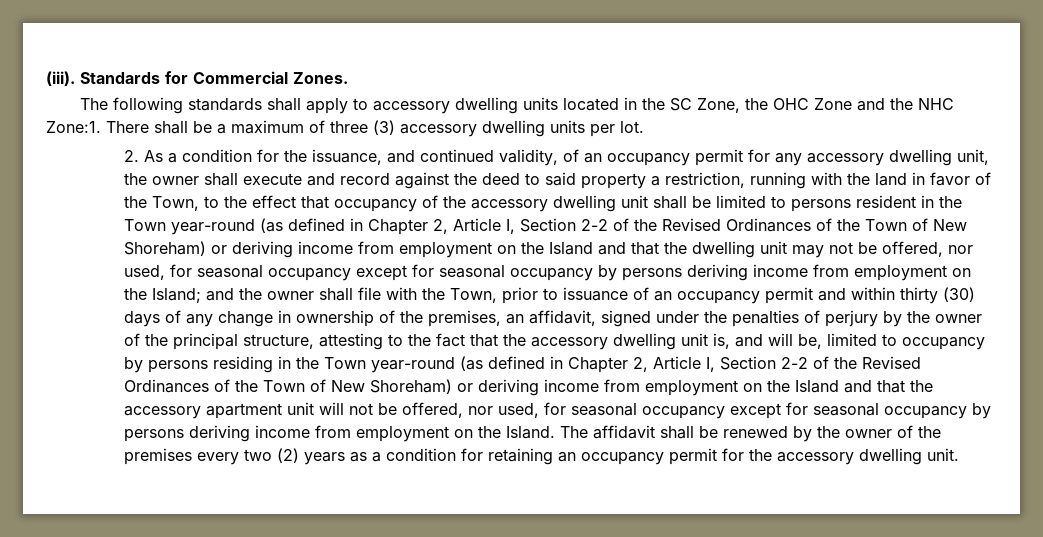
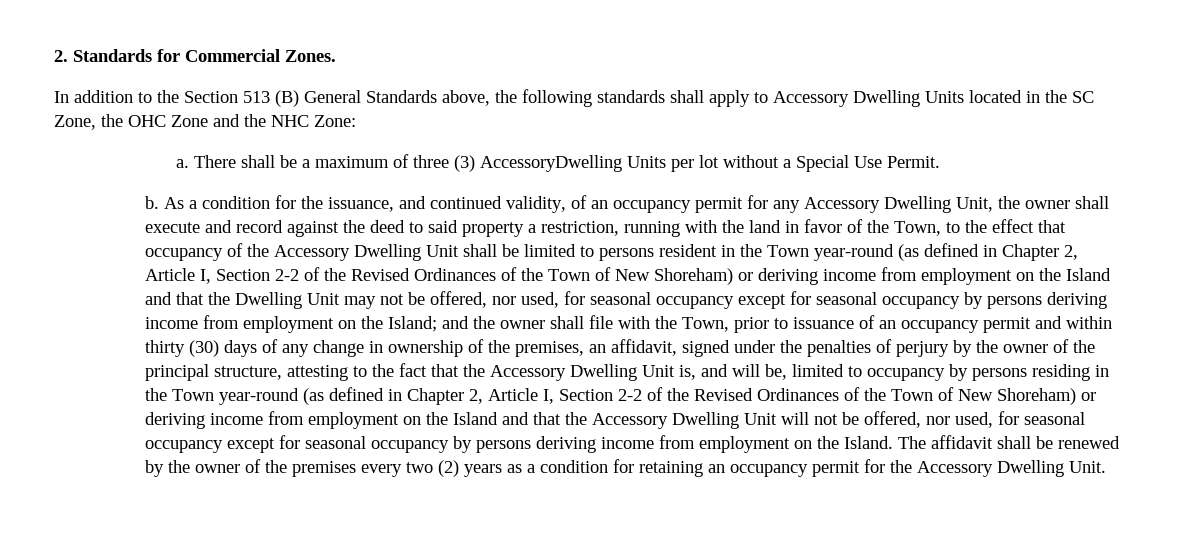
- (iii). Standards for Commercial Zones.
+ 2. Standards for Commercial Zones.
- The following standards shall apply to accessory dwelling units located in the SC Zone, the OHC Zone and the NHC Zone:1.
+ In addition to the Section 513 (B) General Standards above, the following standards shall apply to Accessory Dwelling Units located in the SC Zone, the OHC Zone and the NHC Zone:
+ a.
- There shall be a maximum of three (3) accessory dwelling units per lot.
- 2. As a condition for the issuance, and continued validity, of an occupancy permit for any accessory dwelling unit, the owner shall execute and record against the deed to said property a restriction, running with the land in favor of the Town, to the effect that occupancy of the accessory dwelling unit shall be limited to persons resident in the Town year-round (as defined in Chapter 2, Article I, Section 2-2 of the Revised Ordinances of the Town of New Shoreham) or deriving income from employment on the Island and that the dwelling unit may not be offered, nor used, for seasonal occupancy except for seasonal occupancy by persons deriving income from employment on the Island;
+ There shall be a maximum of three (3) AccessoryDwelling Units per lot without a Special Use Permit.
+ b. As a condition for the issuance, and continued validity, of an occupancy permit for any Accessory Dwelling Unit, the owner shall execute and record against the deed to said property a restriction, running with the land in favor of the Town, to the effect that occupancy of the Accessory Dwelling Unit shall be limited to persons resident in the Town year-round (as defined in Chapter 2, Article I, Section 2-2 of the Revised Ordinances of the Town of New Shoreham) or deriving income from employment on the Island and that the Dwelling Unit may not be offered, nor used, for seasonal occupancy except for seasonal occupancy by persons deriving income from employment on the Island;
- and the owner shall file with the Town, prior to issuance of an occupancy permit and within thirty (30) days of any change in ownership of the premises, an affidavit, signed under the penalties of perjury by the owner of the principal structure, attesting to the fact that the accessory dwelling unit is, and will be, limited to occupancy by persons residing in the Town year-round (as defined in Chapter 2, Article I, Section 2-2 of the Revised Ordinances of the Town of New Shoreham) or deriving income from employment on the Island and that the accessory apartment unit will not be offered, nor used, for seasonal occupancy except for seasonal occupancy by persons deriving income from employment on the Island.
+ and the owner shall file with the Town, prior to issuance of an occupancy permit and within thirty (30) days of any change in ownership of the premises, an affidavit, signed under the penalties of perjury by the owner of the principal structure, attesting to the fact that the Accessory Dwelling Unit is, and will be, limited to occupancy by persons residing in the Town year-round (as defined in Chapter 2, Article I, Section 2-2 of the Revised Ordinances of the Town of New Shoreham) or deriving income from employment on the Island and that the Accessory Dwelling Unit will not be offered, nor used, for seasonal occupancy except for seasonal occupancy by persons deriving income from employment on the Island.
- The affidavit shall be renewed by the owner of the premises every two (2) years as a condition for retaining an occupancy permit for the accessory dwelling unit.
+ The affidavit shall be renewed by the owner of the premises every two (2) years as a condition for retaining an occupancy permit for the Accessory Dwelling Unit.

